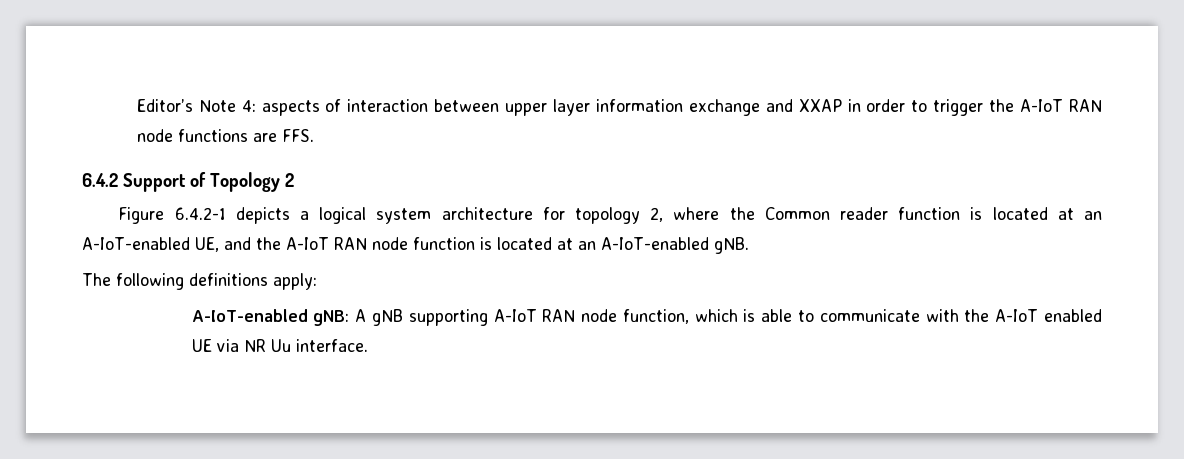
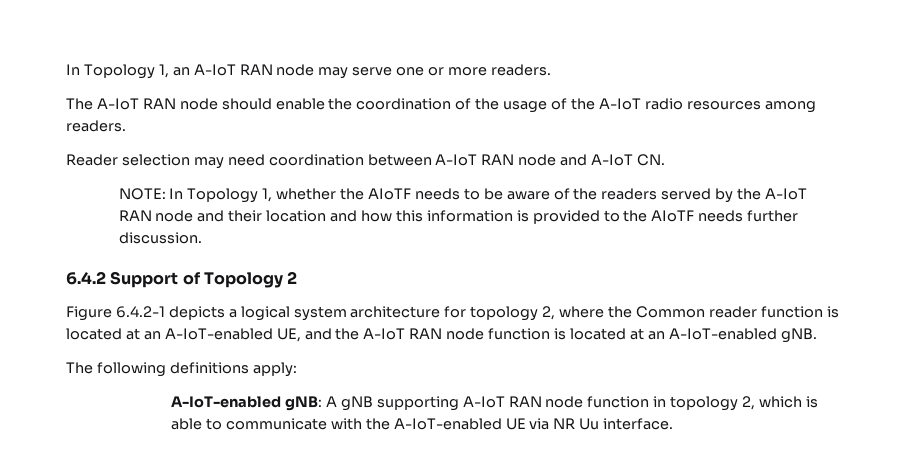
- Editor’s Note 4: aspects of interaction between upper layer information exchange and XXAP in order to trigger the A-IoT RAN node functions are FFS.
+ In Topology 1, an A-IoT RAN node may serve one or more readers.
+ The A-IoT RAN node should enable the coordination of the usage of the A-IoT radio resources among readers.
+ Reader selection may need coordination between A-IoT RAN node and A-IoT CN.
+ NOTE: In Topology 1, whether the AIoTF needs to be aware of the readers served by the A-IoT RAN node and their location and how this information is provided to the AIoTF needs further discussion.
- A-IoT-enabled gNB: A gNB supporting A-IoT RAN node function, which is able to communicate with the A-IoT enabled UE via NR Uu interface.
+ A-IoT-enabled gNB: A gNB supporting A-IoT RAN node function in topology 2, which is able to communicate with the A-IoT-enabled UE via NR Uu interface.

